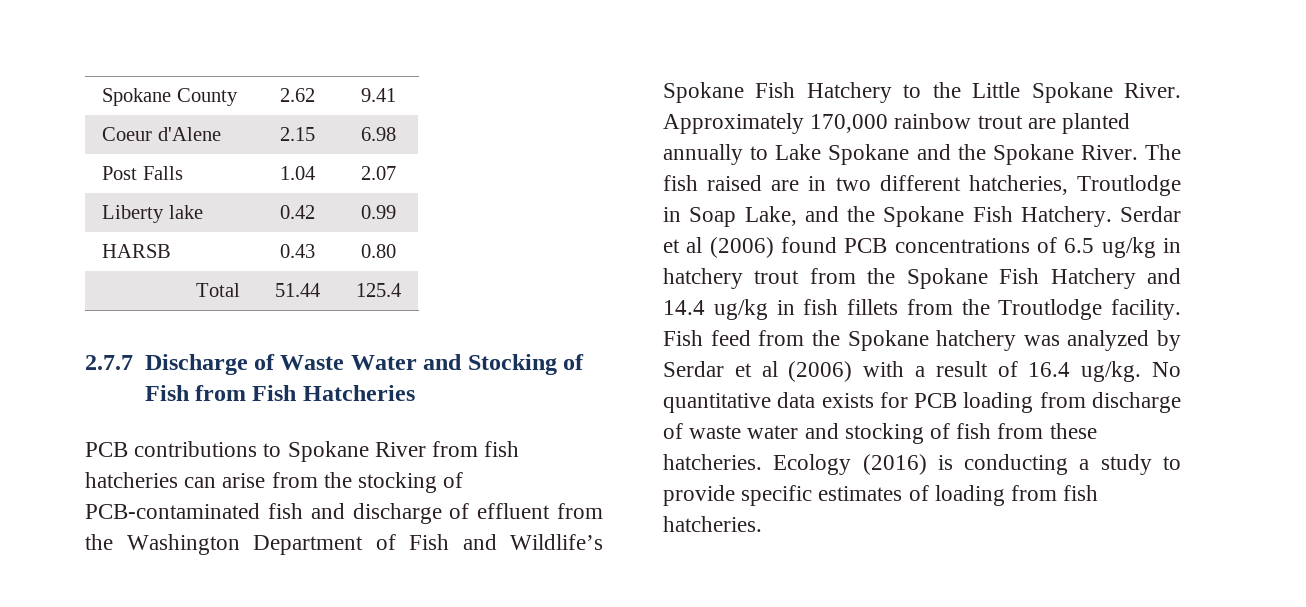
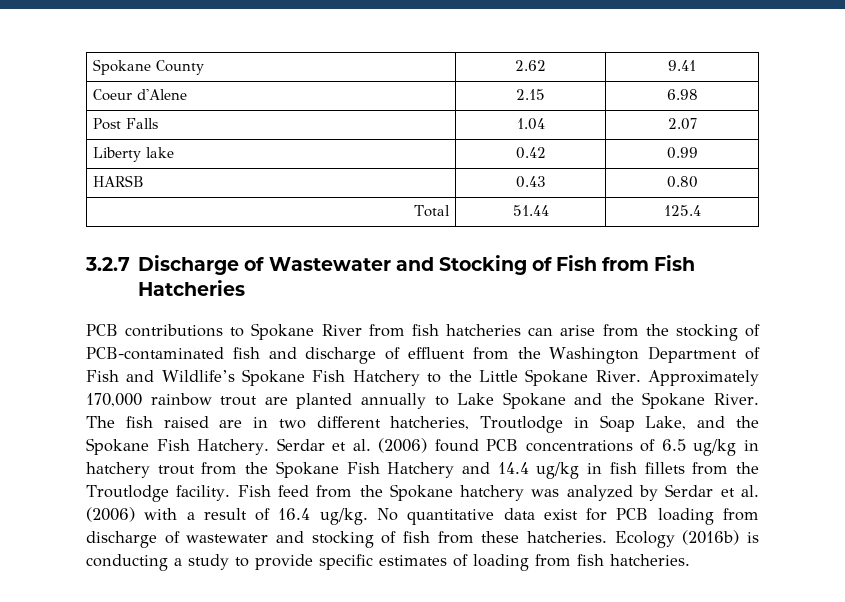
- 2.7.7 Discharge of Waste Water and Stocking of Fish from Fish Hatcheries
+ 3.2.7 Discharge of Wastewater and Stocking of Fish from Fish Hatcheries
- Serdar et al (2006) found PCB concentrations of 6.5 ug/kg in hatchery trout from the Spokane Fish Hatchery and 14.4 ug/kg in fish fillets from the Troutlodge facility.
+ Serdar et al. (2006) found PCB concentrations of 6.5 ug/kg in hatchery trout from the Spokane Fish Hatchery and 14.4 ug/kg in fish fillets from the Troutlodge facility.
- Fish feed from the Spokane hatchery was analyzed by Serdar et al (2006) with a result of 16.4 ug/kg.
+ Fish feed from the Spokane hatchery was analyzed by Serdar et al. (2006) with a result of 16.4 ug/kg.
- No quantitative data exists for PCB loading from discharge of waste water and stocking of fish from these hatcheries.
+ No quantitative data exist for PCB loading from discharge of wastewater and stocking of fish from these hatcheries.
- Ecology (2016) is conducting a study to provide specific estimates of loading from fish hatcheries.
+ Ecology (2016b) is conducting a study to provide specific estimates of loading from fish hatcheries.

